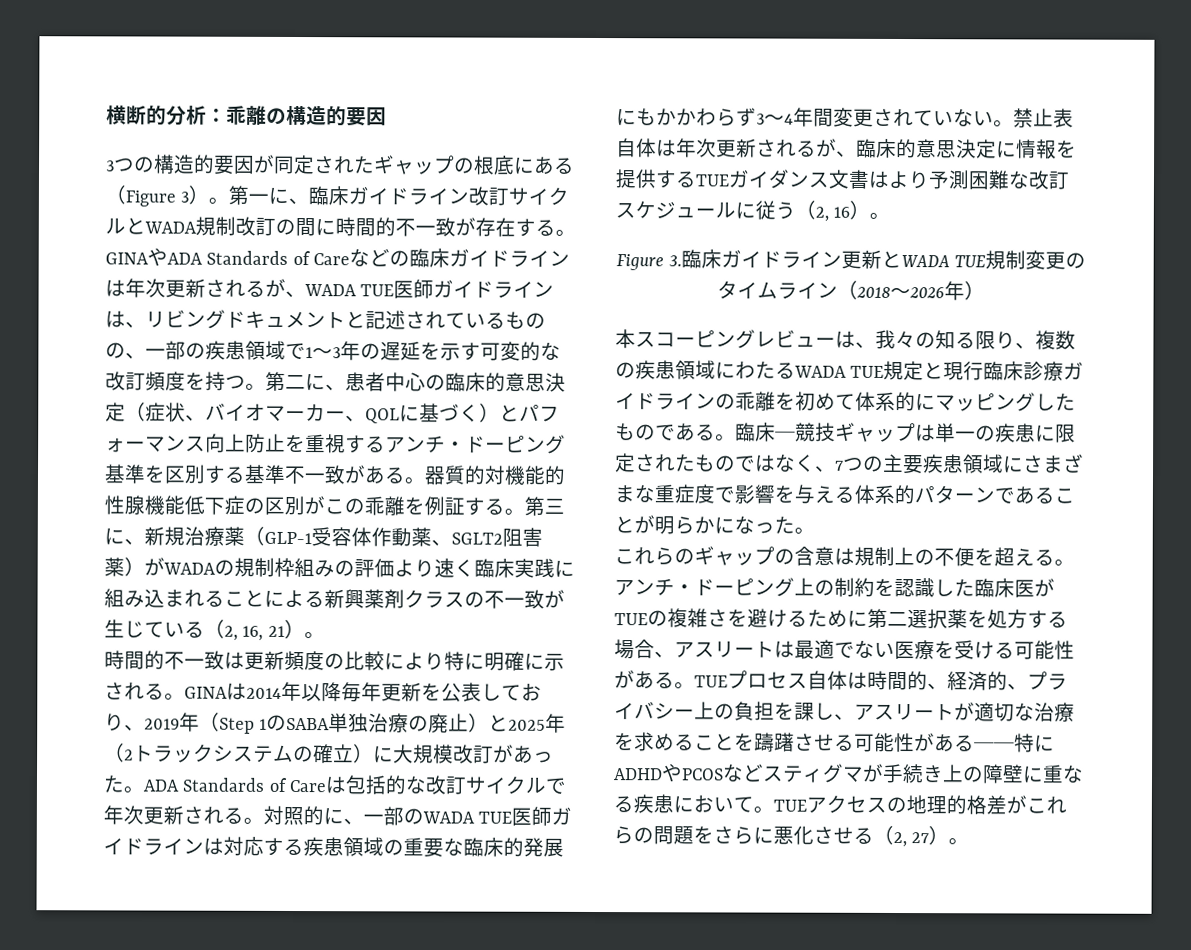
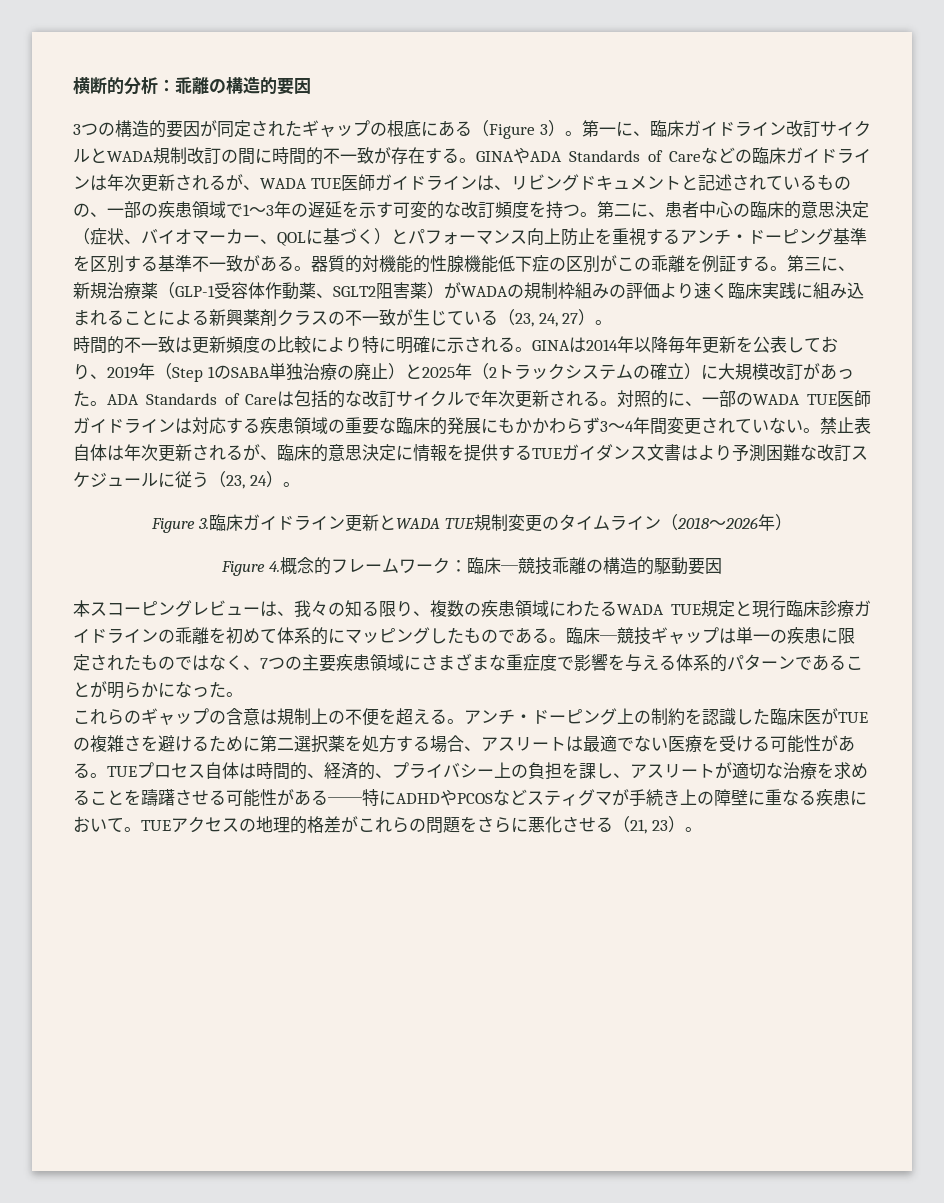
- 第三に、新規治療薬（GLP-1受容体作動薬、SGLT2阻害薬）がWADAの規制枠組みの評価より速く臨床実践に組み込まれることによる新興薬剤クラスの不一致が生じている（2, 16, 21）。
+ 第三に、新規治療薬（GLP-1受容体作動薬、SGLT2阻害薬）がWADAの規制枠組みの評価より速く臨床実践に組み込まれることによる新興薬剤クラスの不一致が生じている（23, 24, 27）。
- 禁止表自体は年次更新されるが、臨床的意思決定に情報を提供するTUEガイダンス文書はより予測困難な改訂スケジュールに従う（2, 16）。
+ 禁止表自体は年次更新されるが、臨床的意思決定に情報を提供するTUEガイダンス文書はより予測困難な改訂スケジュールに従う（23, 24）。
+ Figure 4.概念的フレームワーク：臨床─競技乖離の構造的駆動要因
- TUEアクセスの地理的格差がこれらの問題をさらに悪化させる（2, 27）。
+ TUEアクセスの地理的格差がこれらの問題をさらに悪化させる（21, 23）。

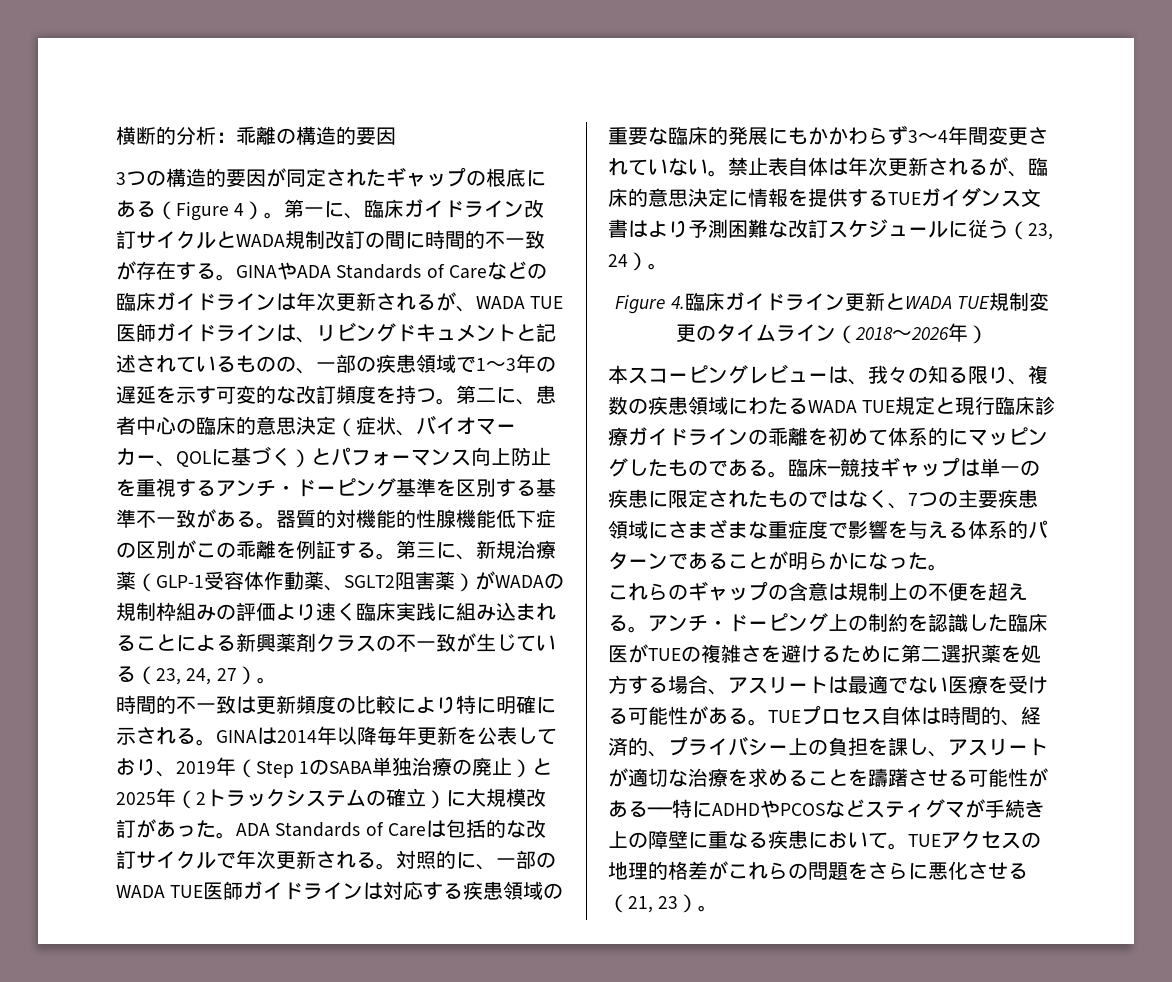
- 3つの構造的要因が同定されたギャップの根底にある（Figure 3）。
+ 3つの構造的要因が同定されたギャップの根底にある（Figure 4）。
- Figure 3.臨床ガイドライン更新とWADA TUE規制変更のタイムライン（2018〜2026年）
+ Figure 4.臨床ガイドライン更新とWADA TUE規制変更のタイムライン（2018〜2026年）
- Figure 4.概念的フレームワーク：臨床─競技乖離の構造的駆動要因

